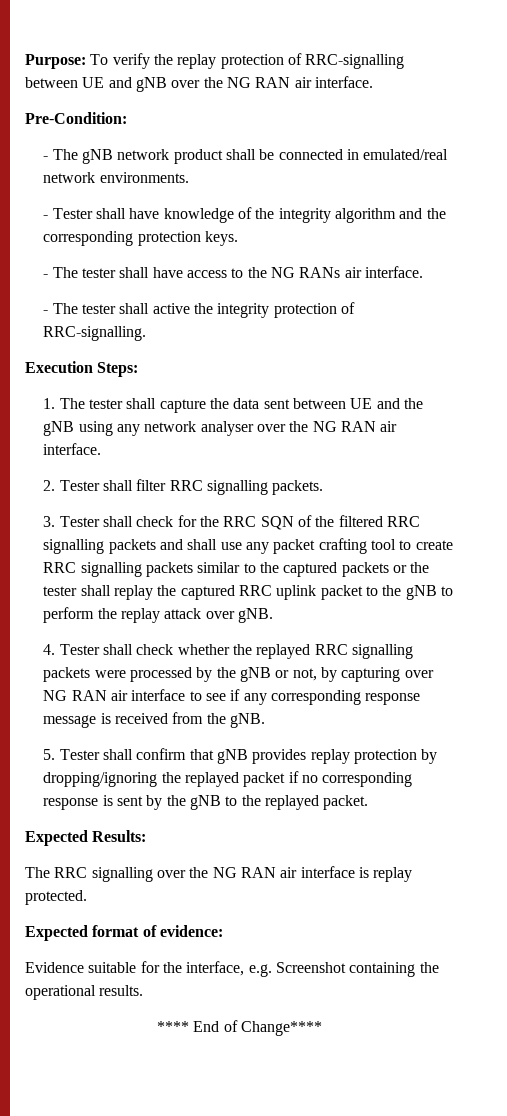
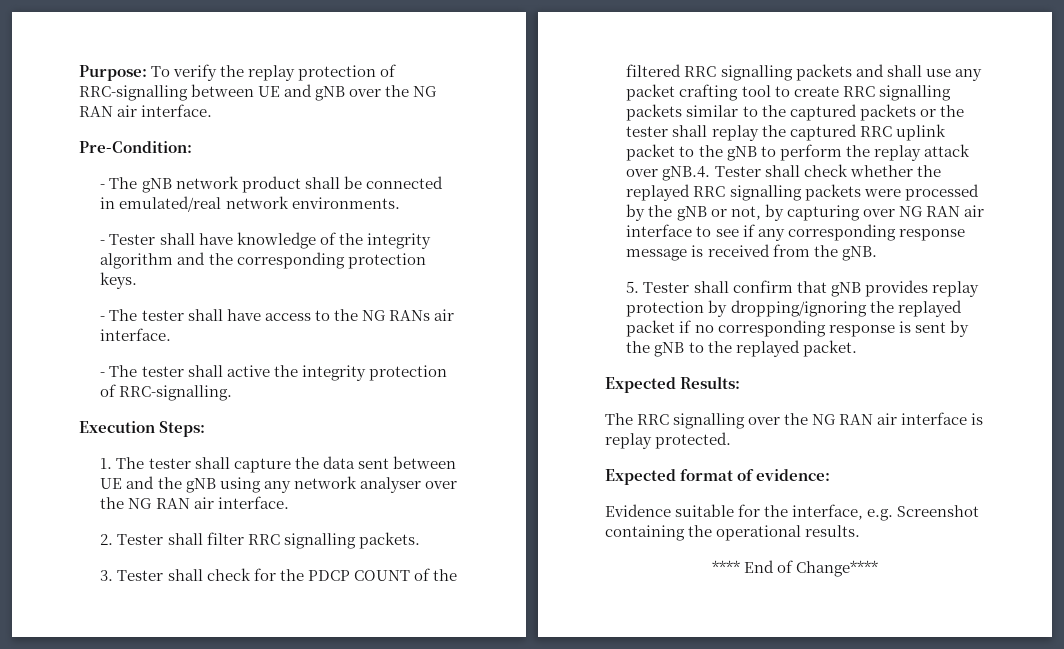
- 3. Tester shall check for the RRC SQN of the filtered RRC signalling packets and shall use any packet crafting tool to create RRC signalling packets similar to the captured packets or the tester shall replay the captured RRC uplink packet to the gNB to perform the replay attack over gNB.
- 4. Tester shall check whether the replayed RRC signalling packets were processed by the gNB or not, by capturing over NG RAN air interface to see if any corresponding response message is received from the gNB.
+ 3. Tester shall check for the PDCP COUNT of the filtered RRC signalling packets and shall use any packet crafting tool to create RRC signalling packets similar to the captured packets or the tester shall replay the captured RRC uplink packet to the gNB to perform the replay attack over gNB.4. Tester shall check whether the replayed RRC signalling packets were processed by the gNB or not, by capturing over NG RAN air interface to see if any corresponding response message is received from the gNB.

